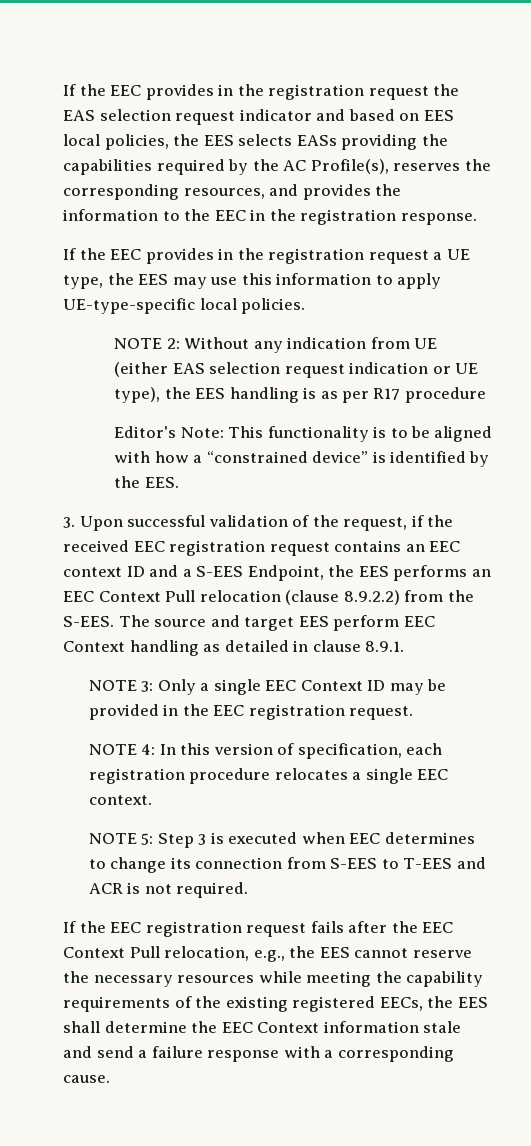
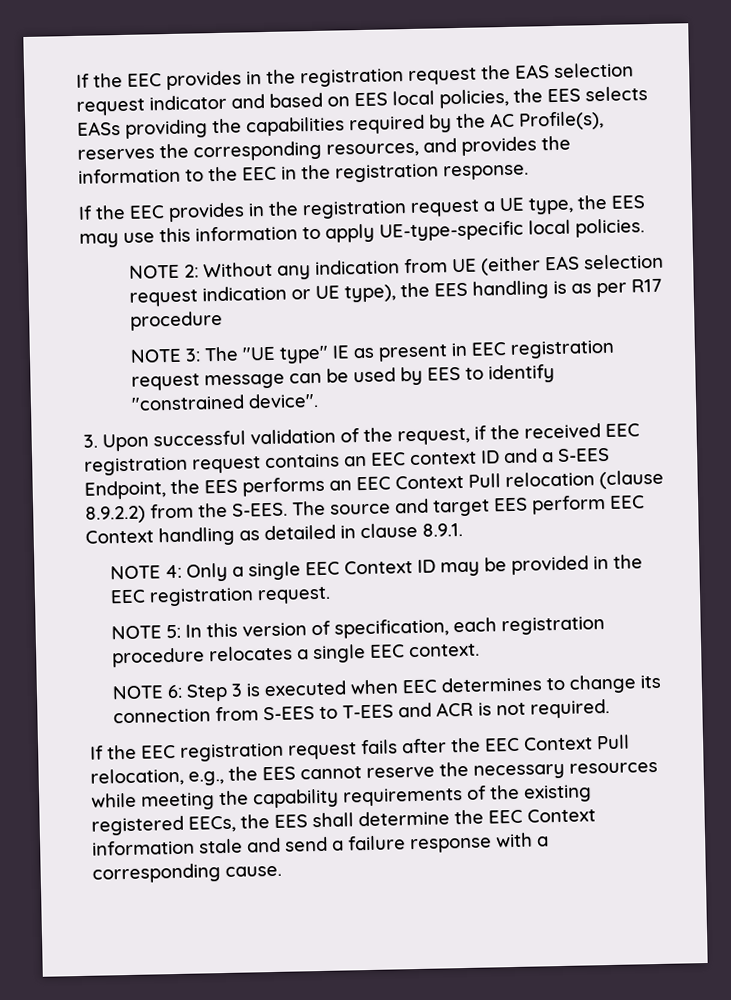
- Editor's Note: This functionality is to be aligned with how a “constrained device” is identified by the EES.
+ NOTE 3: The "UE type" IE as present in EEC registration request message can be used by EES to identify "constrained device".
- NOTE 3: Only a single EEC Context ID may be provided in the EEC registration request.
+ NOTE 4: Only a single EEC Context ID may be provided in the EEC registration request.
- NOTE 4: In this version of specification, each registration procedure relocates a single EEC context.
+ NOTE 5: In this version of specification, each registration procedure relocates a single EEC context.
- NOTE 5: Step 3 is executed when EEC determines to change its connection from S-EES to T-EES and ACR is not required.
+ NOTE 6: Step 3 is executed when EEC determines to change its connection from S-EES to T-EES and ACR is not required.

